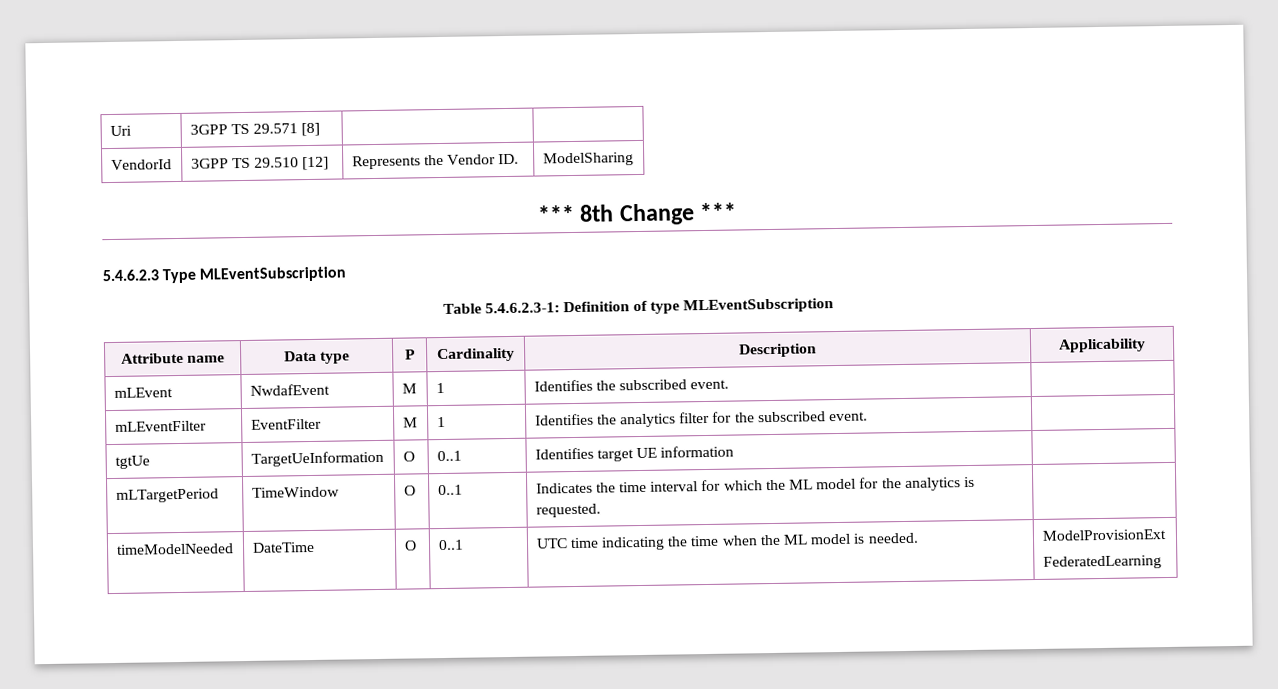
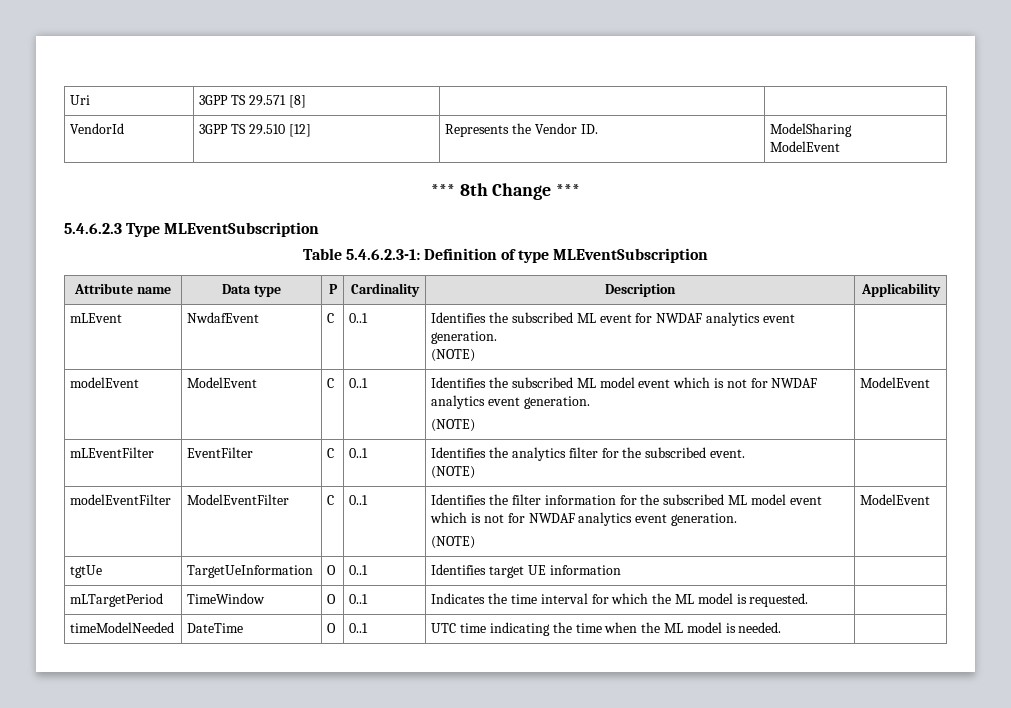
  VendorId | 3GPP TS 29.510 [12] | Represents the Vendor ID. | ModelSharing
+ ModelEvent
- mLEvent | NwdafEvent | M | 1 | Identifies the subscribed event. |
+ mLEvent | NwdafEvent | C | 0..1 | Identifies the subscribed ML event for NWDAF analytics event generation.
+ (NOTE) |
+ modelEvent | ModelEvent | C | 0..1 | Identifies the subscribed ML model event which is not for NWDAF analytics event generation.
+ (NOTE) | ModelEvent
- mLEventFilter | EventFilter | M | 1 | Identifies the analytics filter for the subscribed event. |
+ mLEventFilter | EventFilter | C | 0..1 | Identifies the analytics filter for the subscribed event.
+ (NOTE) |
+ modelEventFilter | ModelEventFilter | C | 0..1 | Identifies the filter information for the subscribed ML model event which is not for NWDAF analytics event generation.
+ (NOTE) | ModelEvent
- mLTargetPeriod | TimeWindow | O | 0..1 | Indicates the time interval for which the ML model for the analytics is requested. |
+ mLTargetPeriod | TimeWindow | O | 0..1 | Indicates the time interval for which the ML model is requested. |
- timeModelNeeded | DateTime | O | 0..1 | UTC time indicating the time when the ML model is needed. | ModelProvisionExt
- FederatedLearning
+ timeModelNeeded | DateTime | O | 0..1 | UTC time indicating the time when the ML model is needed. |

